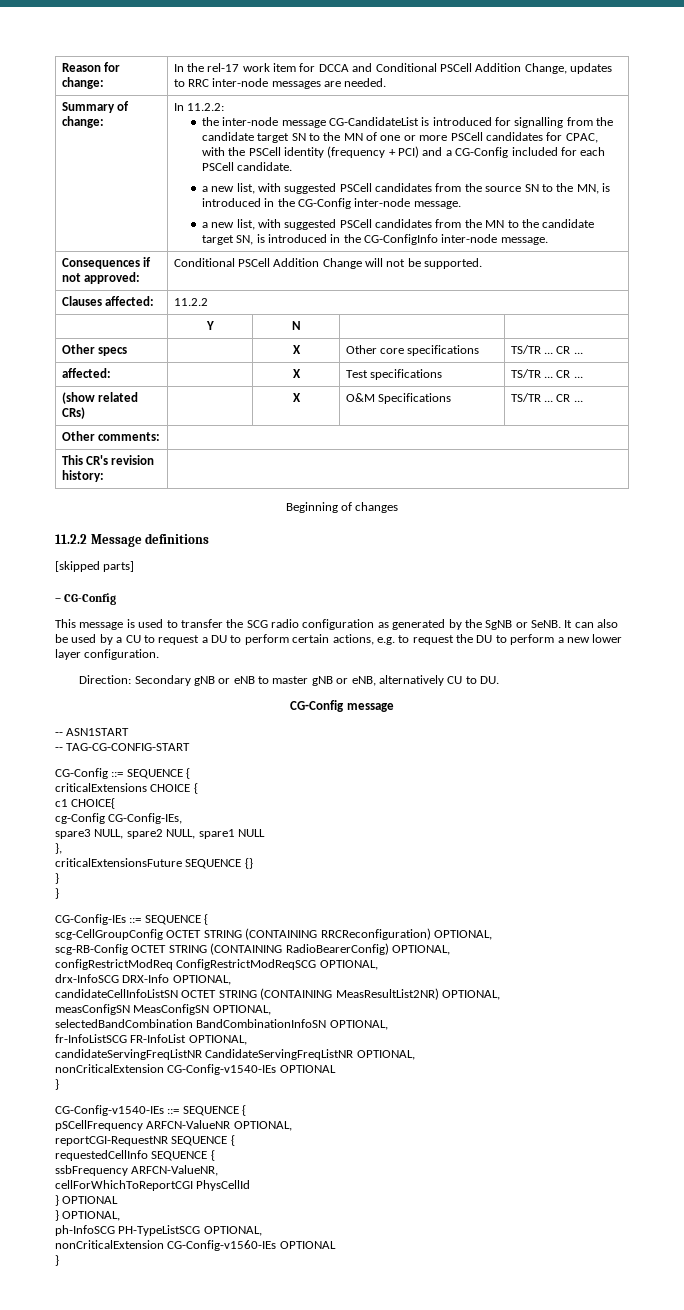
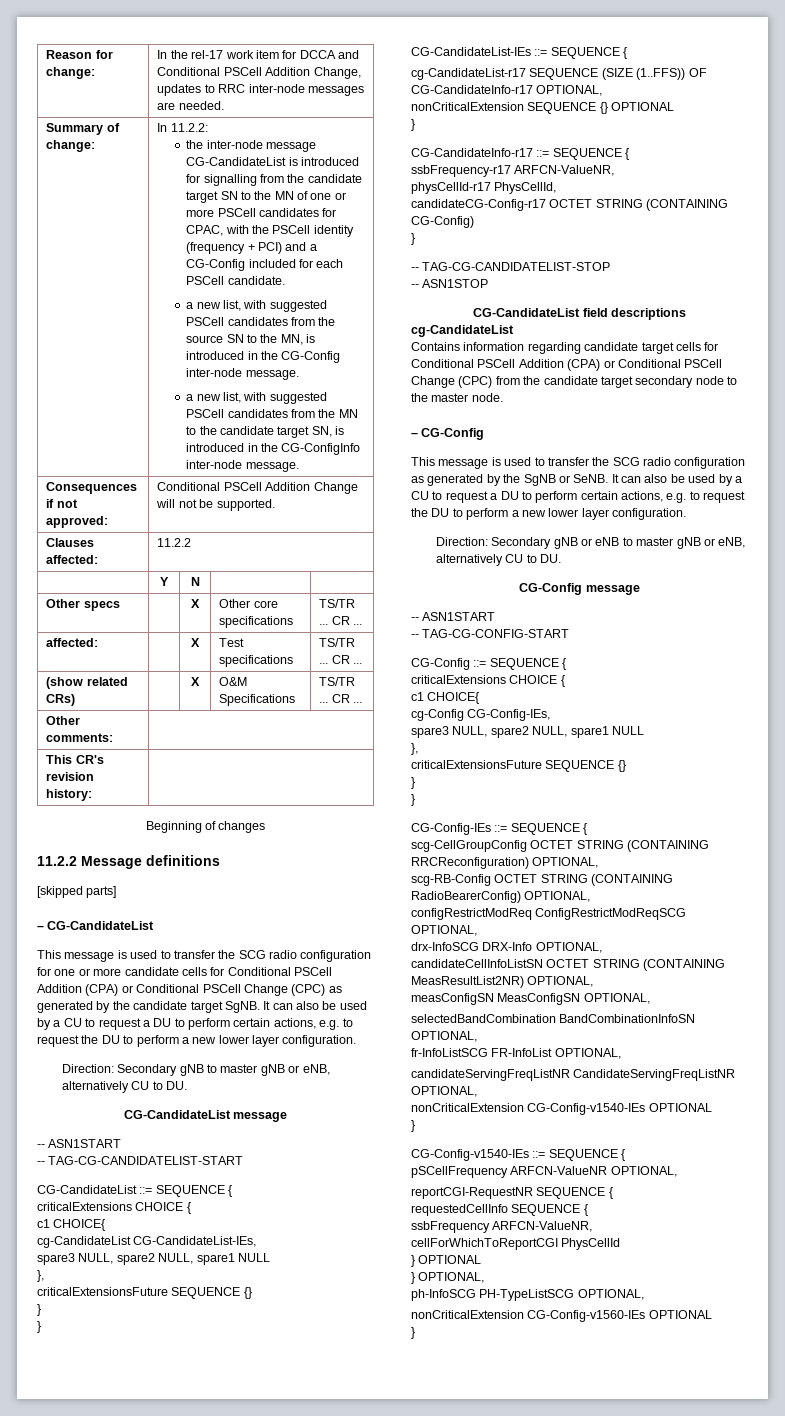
+ – CG-CandidateList
+ This message is used to transfer the SCG radio configuration for one or more candidate cells for Conditional PSCell Addition (CPA) or Conditional PSCell Change (CPC) as generated by the candidate target SgNB. It can also be used by a CU to request a DU to perform certain actions, e.g. to request the DU to perform a new lower layer configuration.
+ Direction: Secondary gNB to master gNB or eNB, alternatively CU to DU.
+ CG-CandidateList message
+ -- ASN1START
+ -- TAG-CG-CANDIDATELIST-START
+ CG-CandidateList ::= SEQUENCE {
+ criticalExtensions CHOICE {
+ c1 CHOICE{
+ cg-CandidateList CG-CandidateList-IEs,
+ spare3 NULL, spare2 NULL, spare1 NULL
+ },
+ criticalExtensionsFuture SEQUENCE {}
+ }
+ }
+ CG-CandidateList-IEs ::= SEQUENCE {
+ cg-CandidateList-r17 SEQUENCE (SIZE (1..FFS)) OF CG-CandidateInfo-r17 OPTIONAL,
+ nonCriticalExtension SEQUENCE {} OPTIONAL
+ }
+ CG-CandidateInfo-r17 ::= SEQUENCE {
+ ssbFrequency-r17 ARFCN-ValueNR,
+ physCellId-r17 PhysCellId,
+ candidateCG-Config-r17 OCTET STRING (CONTAINING CG-Config)
+ }
+ -- TAG-CG-CANDIDATELIST-STOP
+ -- ASN1STOP
+ CG-CandidateList field descriptions
+ cg-CandidateList
+ Contains information regarding candidate target cells for Conditional PSCell Addition (CPA) or Conditional PSCell Change (CPC) from the candidate target secondary node to the master node.

